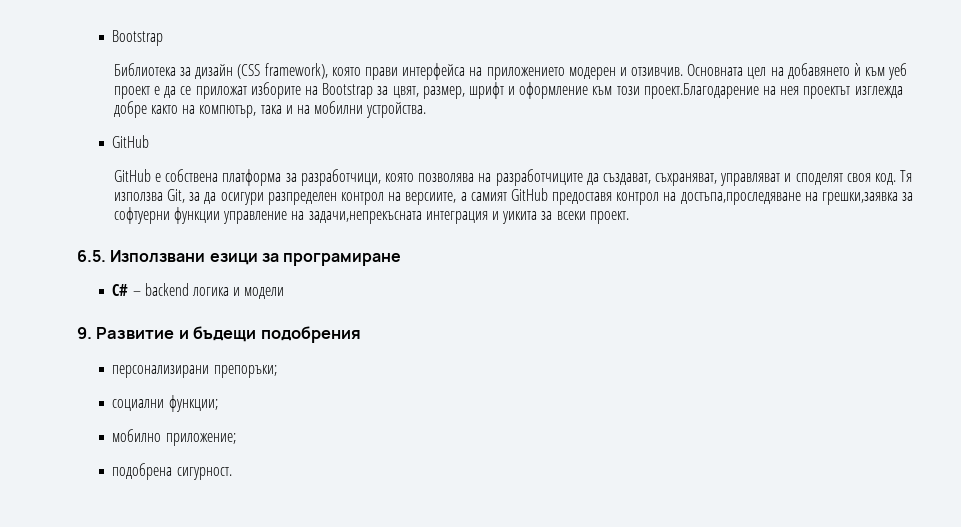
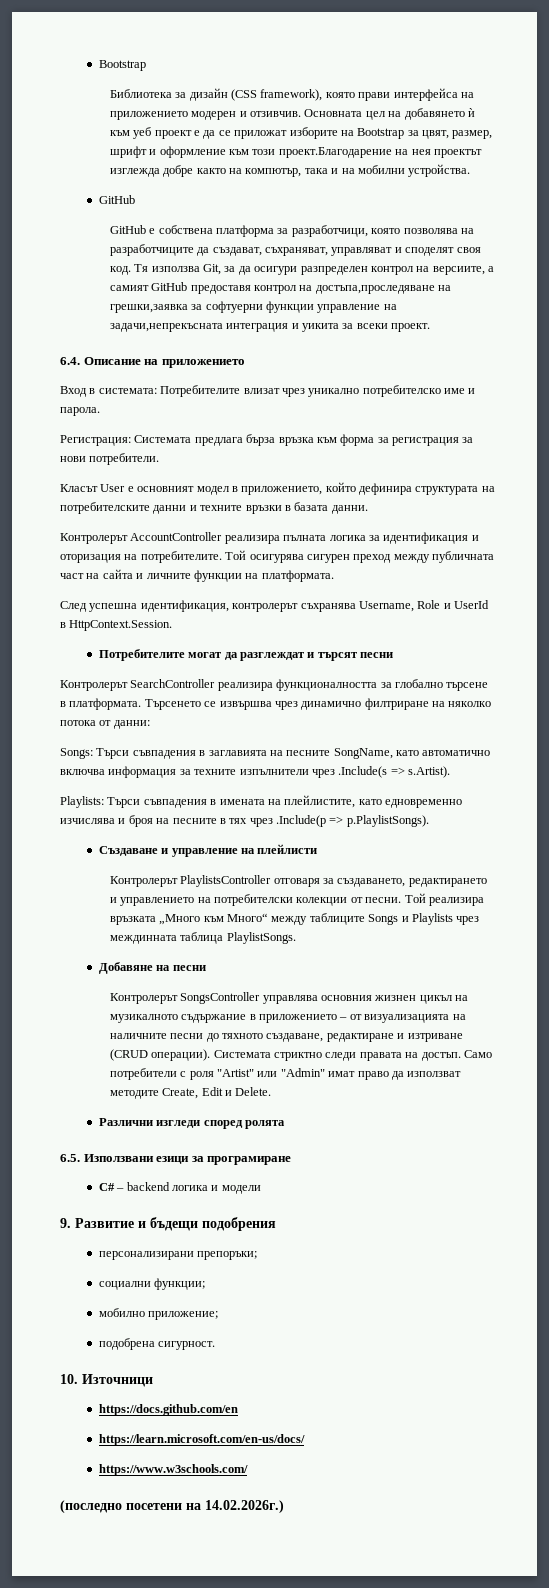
+ 6.4. Описание на приложението
+ Вход в системата: Потребителите влизат чрез уникално потребителско име и парола.
+ Регистрация: Системата предлага бърза връзка към форма за регистрация за нови потребители.
+ Класът User е основният модел в приложението, който дефинира структурата на потребителските данни и техните връзки в базата данни.
+ Контролерът AccountController реализира пълната логика за идентификация и оторизация на потребителите. Той осигурява сигурен преход между публичната част на сайта и личните функции на платформата.
+ След успешна идентификация, контролерът съхранява Username, Role и UserId в HttpContext.Session.
+ Потребителите могат да разглеждат и търсят песни
+ Контролерът SearchController реализира функционалността за глобално търсене в платформата. Търсенето се извършва чрез динамично филтриране на няколко потока от данни:
+ Songs: Търси съвпадения в заглавията на песните SongName, като автоматично включва информация за техните изпълнители чрез .Include(s => s.Artist).
+ Playlists: Търси съвпадения в имената на плейлистите, като едновременно изчислява и броя на песните в тях чрез .Include(p => p.PlaylistSongs).
+ Създаване и управление на плейлисти
+ Контролерът PlaylistsController отговаря за създаването, редактирането и управлението на потребителски колекции от песни. Той реализира връзката „Много към Много“ между таблиците Songs и Playlists чрез междинната таблица PlaylistSongs.
+ Добавяне на песни
+ Контролерът SongsController управлява основния жизнен цикъл на музикалното съдържание в приложението – от визуализацията на наличните песни до тяхното създаване, редактиране и изтриване (CRUD операции). Системата стриктно следи правата на достъп. Само потребители с роля "Artist" или "Admin" имат право да използват методите Create, Edit и Delete.
+ Различни изгледи според ролята
+ 10. Източници
+ https://docs.github.com/en
+ https://learn.microsoft.com/en-us/docs/
+ https://www.w3schools.com/
+ (последно посетени на 14.02.2026г.)

